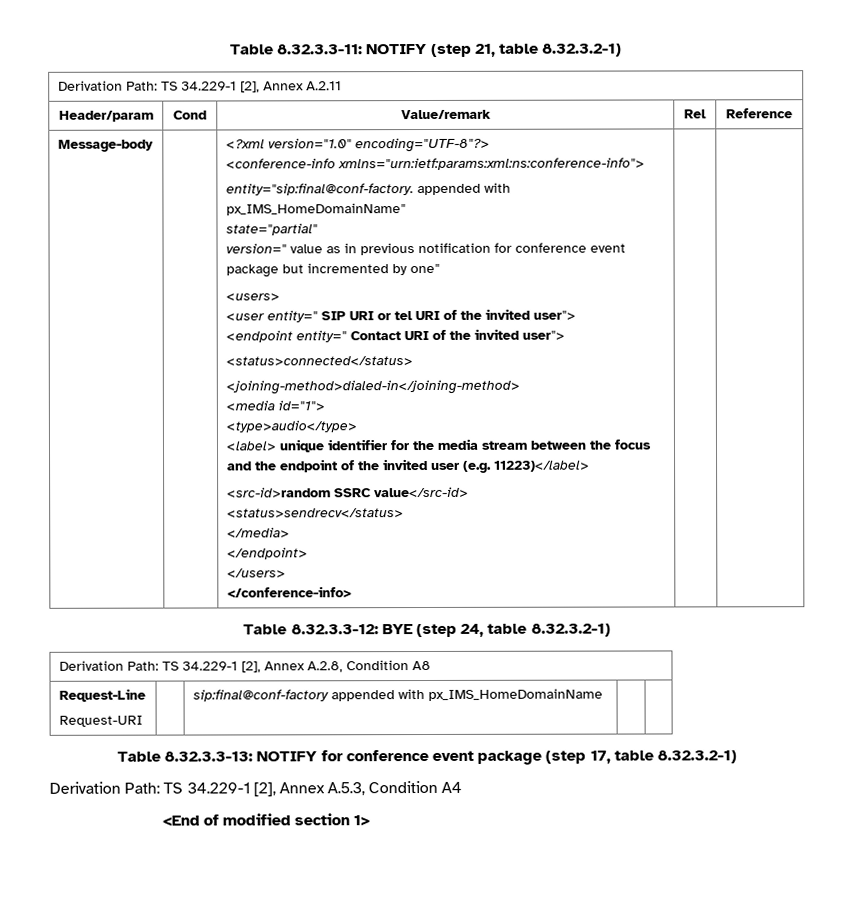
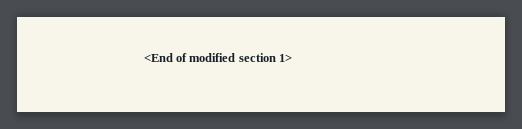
- Table 8.32.3.3-11: NOTIFY (step 21, table 8.32.3.2-1)
- Derivation Path: TS 34.229-1 [2], Annex A.2.11
- Header/param | Cond | Value/remark | Rel | Reference
- Message-body | | <?xml version="1.0" encoding="UTF-8"?>
- <conference-info xmlns="urn:ietf:params:xml:ns:conference-info">
- entity="sip:final@conf-factory. appended with px_IMS_HomeDomainName"
- state="partial"
- version=" value as in previous notification for conference event package but incremented by one"
- <users>
- <user entity=" SIP URI or tel URI of the invited user">
- <endpoint entity=" Contact URI of the invited user">
- <status>connected</status>
- <joining-method>dialed-in</joining-method>
- <media id="1">
- <type>audio</type>
- <label> unique identifier for the media stream between the focus and the endpoint of the invited user (e.g. 11223)</label>
- <src-id>random SSRC value</src-id>
- <status>sendrecv</status>
- </media>
- </endpoint>
- </users>
- </conference-info> | |
- Table 8.32.3.3-12: BYE (step 24, table 8.32.3.2-1)
- Derivation Path: TS 34.229-1 [2], Annex A.2.8, Condition A8
- Request-Line
- Request-URI | | sip:final@conf-factory appended with px_IMS_HomeDomainName | |
- Table 8.32.3.3-13: NOTIFY for conference event package (step 17, table 8.32.3.2-1)
- Derivation Path: TS 34.229-1 [2], Annex A.5.3, Condition A4

